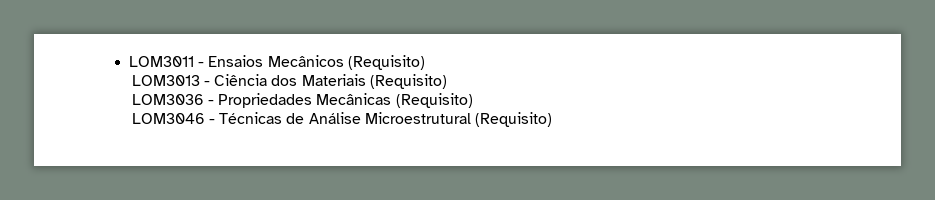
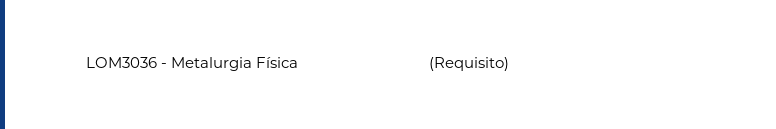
- LOM3011 - Ensaios Mecânicos (Requisito)
- LOM3013 - Ciência dos Materiais (Requisito)
- LOM3036 - Propriedades Mecânicas (Requisito)
- LOM3046 - Técnicas de Análise Microestrutural (Requisito)
+ LOM3036 - Metalurgia Física (Requisito)

